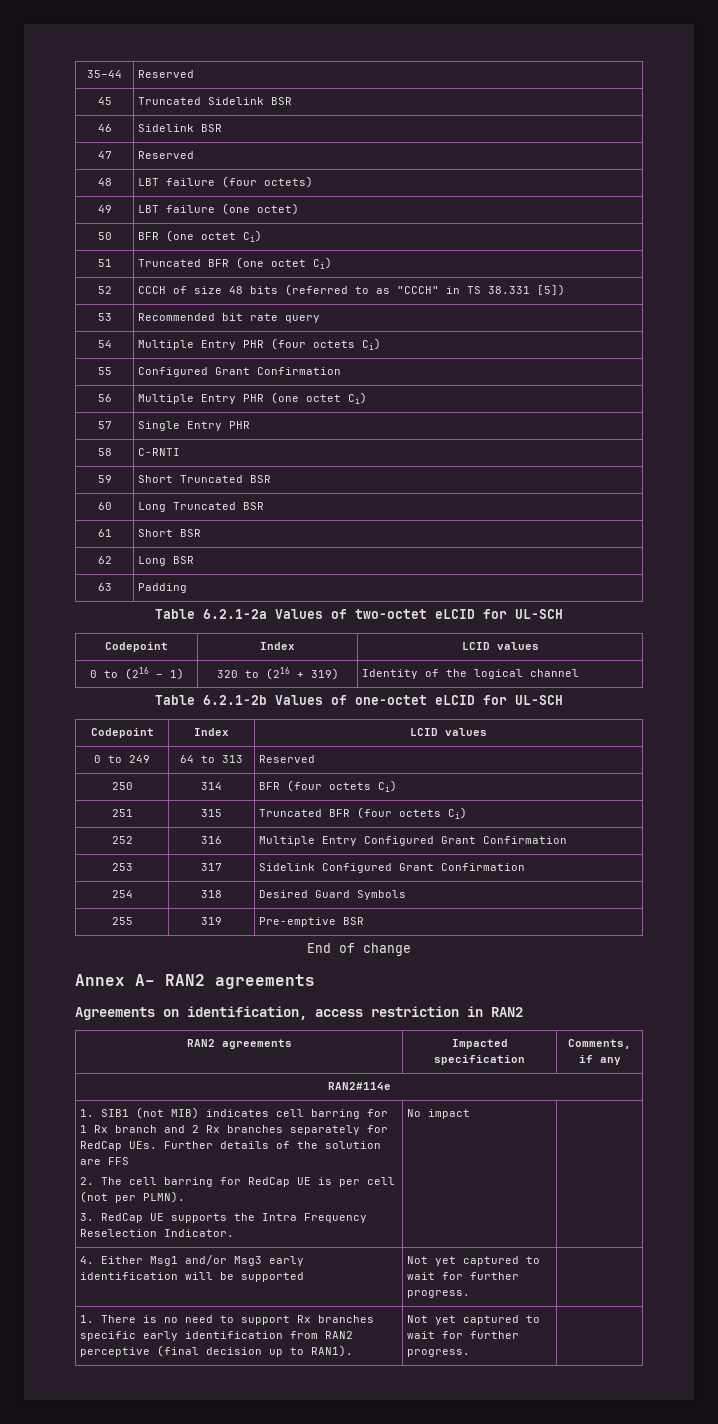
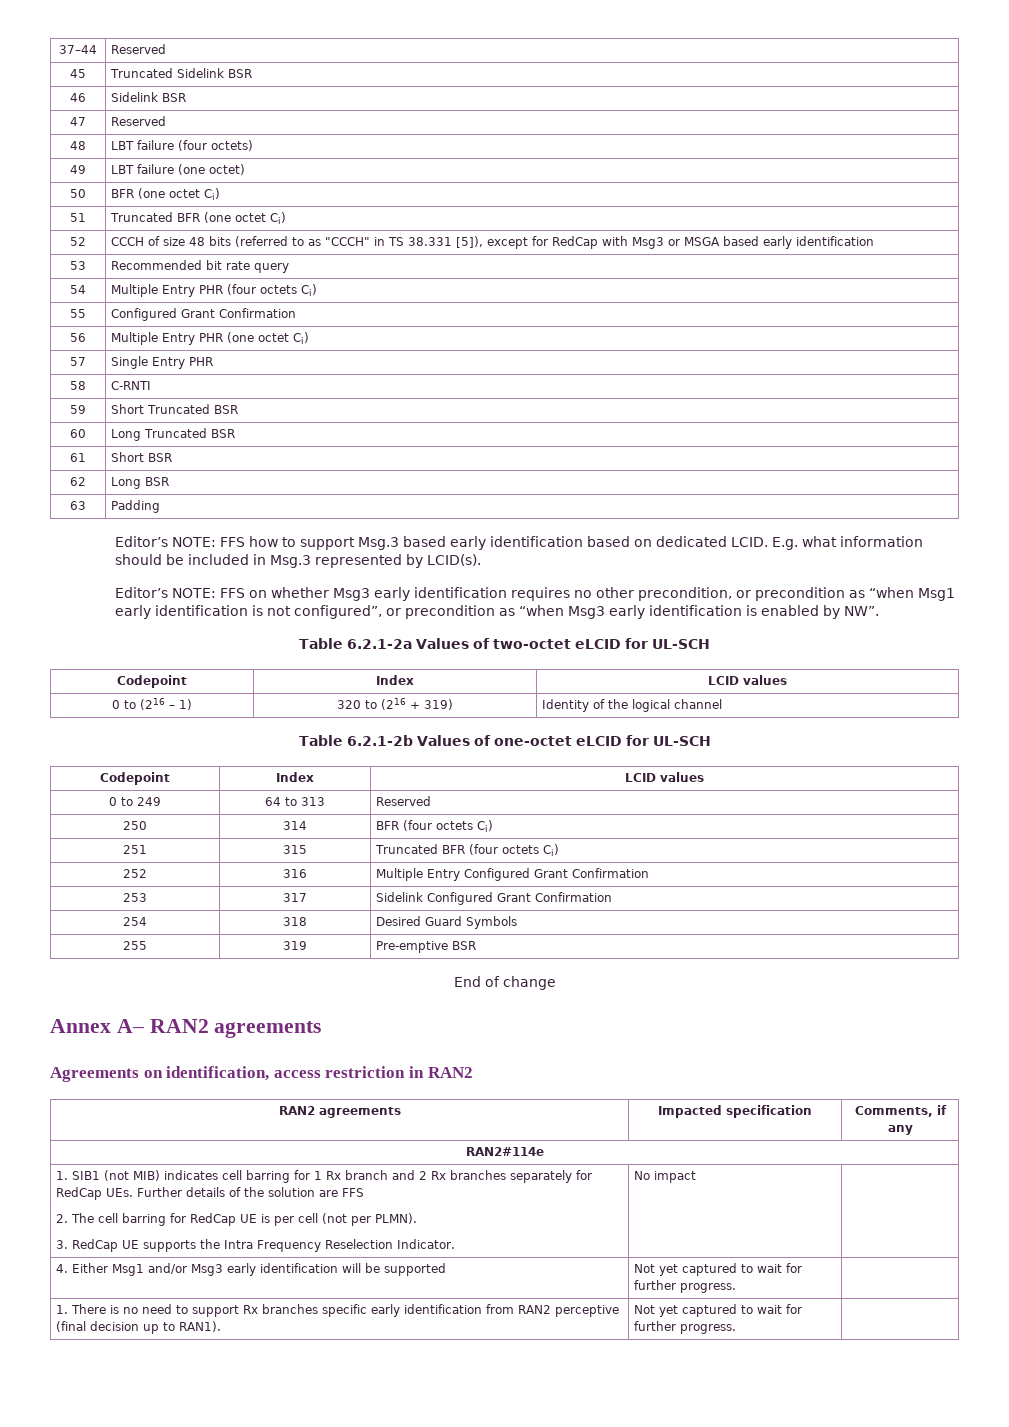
- 35–44 | Reserved
+ 37–44 | Reserved
- 52 | CCCH of size 48 bits (referred to as "CCCH" in TS 38.331 [5])
+ 52 | CCCH of size 48 bits (referred to as "CCCH" in TS 38.331 [5]), except for RedCap with Msg3 or MSGA based early identification
+ Editor’s NOTE: FFS how to support Msg.3 based early identification based on dedicated LCID. E.g. what information should be included in Msg.3 represented by LCID(s).
+ Editor’s NOTE: FFS on whether Msg3 early identification requires no other precondition, or precondition as “when Msg1 early identification is not configured”, or precondition as “when Msg3 early identification is enabled by NW”.

